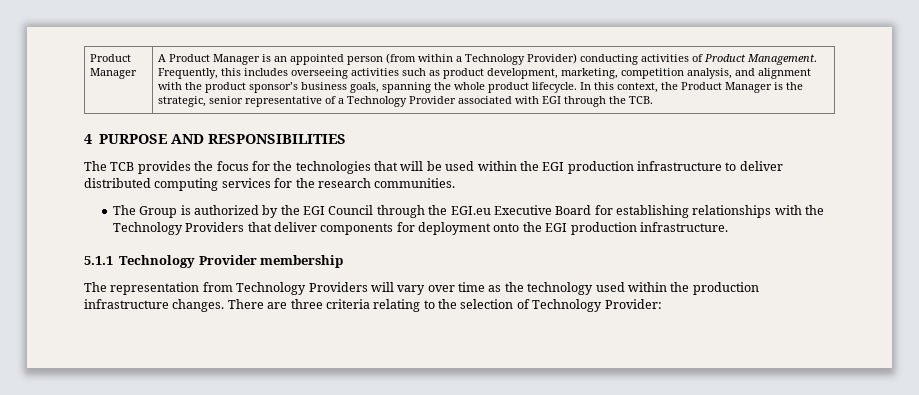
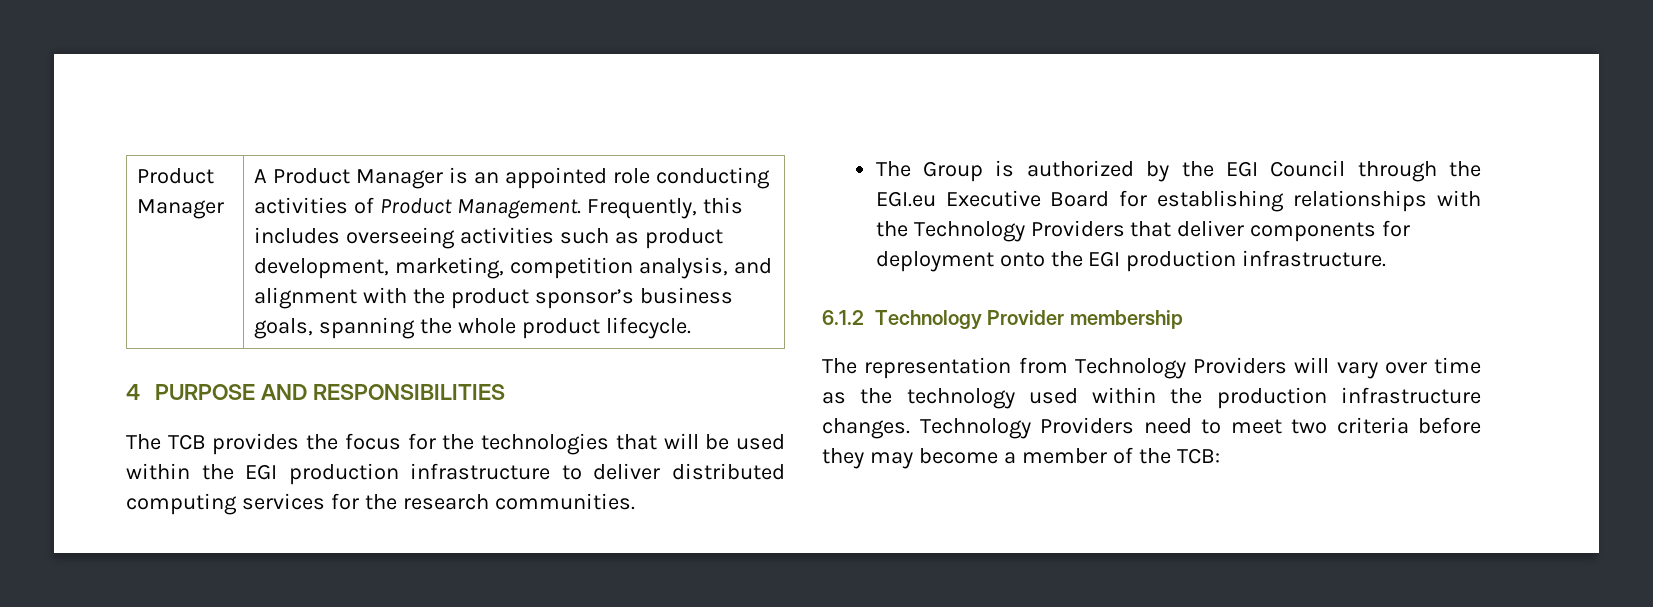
- A Product Manager is an appointed person (from within a Technology Provider) conducting activities of Product Management.
+ A Product Manager is an appointed role conducting activities of Product Management.
- In this context, the Product Manager is the strategic, senior representative of a Technology Provider associated with EGI through the TCB.
- 5.1.1 Technology Provider membership
+ 6.1.2 Technology Provider membership
- There are three criteria relating to the selection of Technology Provider:
+ Technology Providers need to meet two criteria before they may become a member of the TCB:

